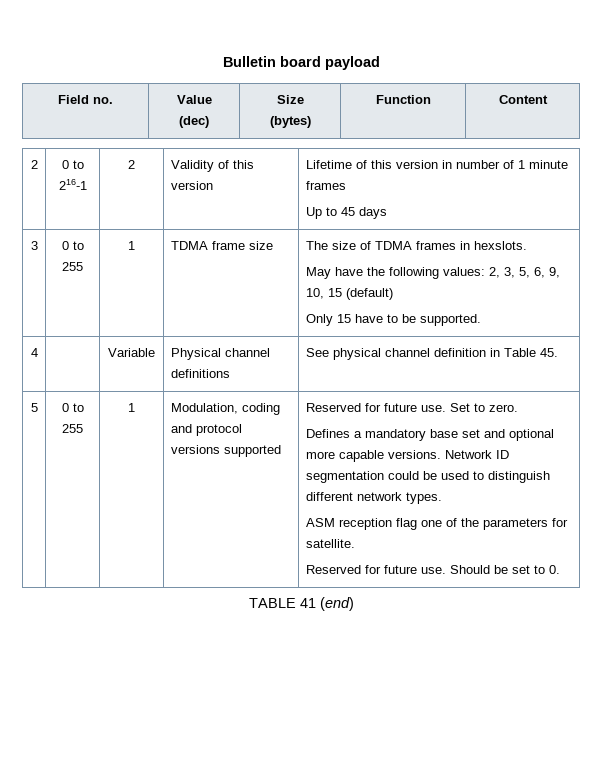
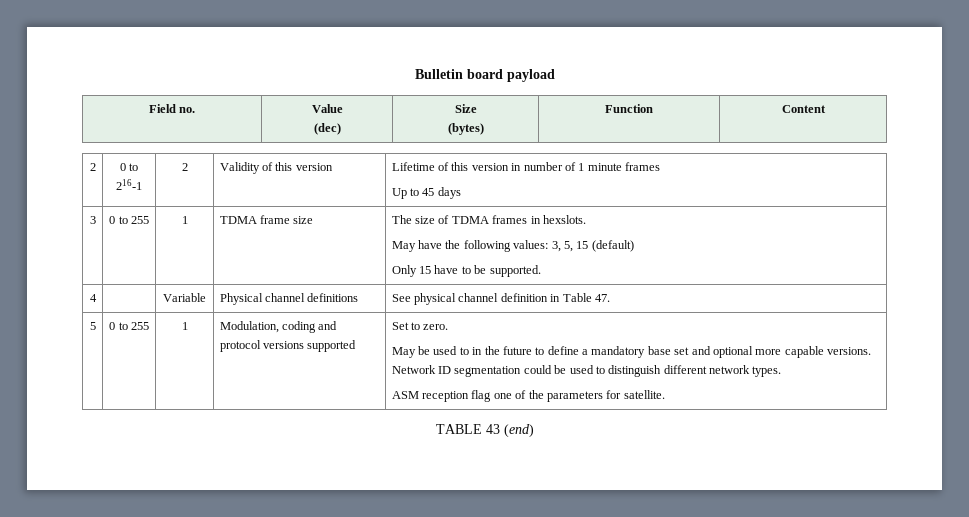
  3 | 0 to 255 | 1 | TDMA frame size | The size of TDMA frames in hexslots.
- May have the following values: 2, 3, 5, 6, 9, 10, 15 (default)
+ May have the following values: 3, 5, 15 (default)
- 4 | | Variable | Physical channel definitions | See physical channel definition in Table 45.
+ 4 | | Variable | Physical channel definitions | See physical channel definition in Table 47.
- Modulation, coding and protocol versions supported | Reserved for future use. Set to zero.
+ Modulation, coding and protocol versions supported | Set to zero.
- Defines a mandatory base set and optional more capable versions.
+ May be used to in the future to define a mandatory base set and optional more capable versions.
- Reserved for future use. Should be set to 0.
- TABLE 41 (end)
+ TABLE 43 (end)

